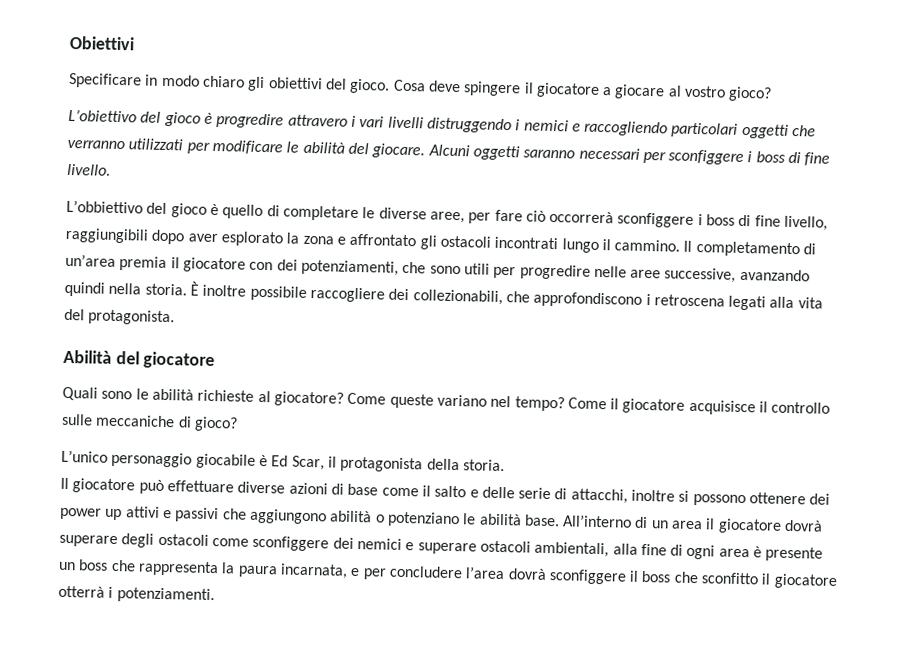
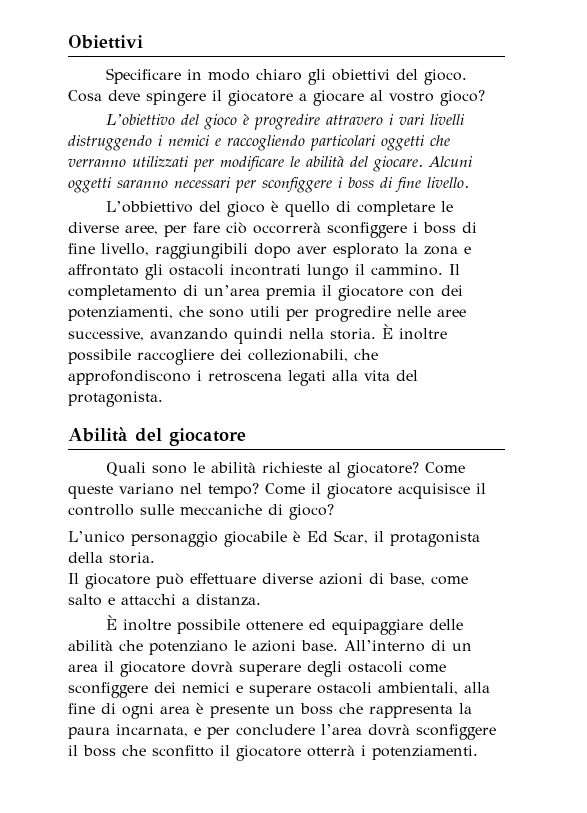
- Il giocatore può effettuare diverse azioni di base come il salto e delle serie di attacchi, inoltre si possono ottenere dei power up attivi e passivi che aggiungono abilità o potenziano le abilità base.
+ Il giocatore può effettuare diverse azioni di base, come salto e attacchi a distanza.
+ È inoltre possibile ottenere ed equipaggiare delle abilità che potenziano le azioni base.

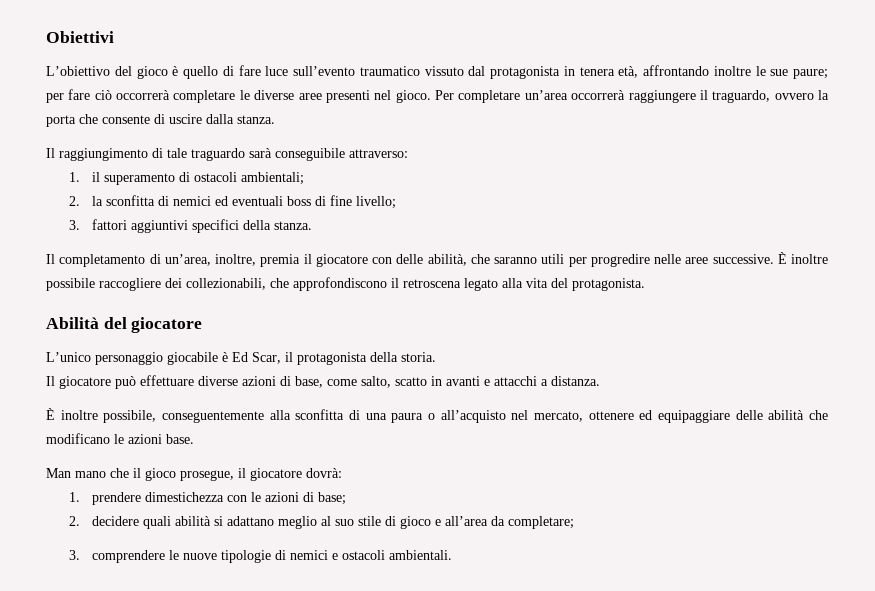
- Specificare in modo chiaro gli obiettivi del gioco. Cosa deve spingere il giocatore a giocare al vostro gioco?
- L’obiettivo del gioco è progredire attravero i vari livelli distruggendo i nemici e raccogliendo particolari oggetti che verranno utilizzati per modificare le abilità del giocare. Alcuni oggetti saranno necessari per sconfiggere i boss di fine livello.
- L’obbiettivo del gioco è quello di completare le diverse aree, per fare ciò occorrerà sconfiggere i boss di fine livello, raggiungibili dopo aver esplorato la zona e affrontato gli ostacoli incontrati lungo il cammino. Il completamento di un’area premia il giocatore con dei potenziamenti, che sono utili per progredire nelle aree successive, avanzando quindi nella storia.
+ L’obiettivo del gioco è quello di fare luce sull’evento traumatico vissuto dal protagonista in tenera età, affrontando inoltre le sue paure; per fare ciò occorrerà completare le diverse aree presenti nel gioco. Per completare un’area occorrerà raggiungere il traguardo, ovvero la porta che consente di uscire dalla stanza.
+ Il raggiungimento di tale traguardo sarà conseguibile attraverso:
+ 1. il superamento di ostacoli ambientali;
+ 2. la sconfitta di nemici ed eventuali boss di fine livello;
+ 3. fattori aggiuntivi specifici della stanza.
+ Il completamento di un’area, inoltre, premia il giocatore con delle abilità, che saranno utili per progredire nelle aree successive.
- È inoltre possibile raccogliere dei collezionabili, che approfondiscono i retroscena legati alla vita del protagonista.
+ È inoltre possibile raccogliere dei collezionabili, che approfondiscono il retroscena legato alla vita del protagonista.
- Quali sono le abilità richieste al giocatore? Come queste variano nel tempo? Come il giocatore acquisisce il controllo sulle meccaniche di gioco?
- Il giocatore può effettuare diverse azioni di base, come salto e attacchi a distanza.
+ Il giocatore può effettuare diverse azioni di base, come salto, scatto in avanti e attacchi a distanza.
- È inoltre possibile ottenere ed equipaggiare delle abilità che potenziano le azioni base. All’interno di un area il giocatore dovrà superare degli ostacoli come sconfiggere dei nemici e superare ostacoli ambientali, alla fine di ogni area è presente un boss che rappresenta la paura incarnata, e per concludere l’area dovrà sconfiggere il boss che sconfitto il giocatore otterrà i potenziamenti.
+ È inoltre possibile, conseguentemente alla sconfitta di una paura o all’acquisto nel mercato, ottenere ed equipaggiare delle abilità che modificano le azioni base.
+ Man mano che il gioco prosegue, il giocatore dovrà:
+ 1. prendere dimestichezza con le azioni di base;
+ 2. decidere quali abilità si adattano meglio al suo stile di gioco e all’area da completare;
+ 3. comprendere le nuove tipologie di nemici e ostacoli ambientali.

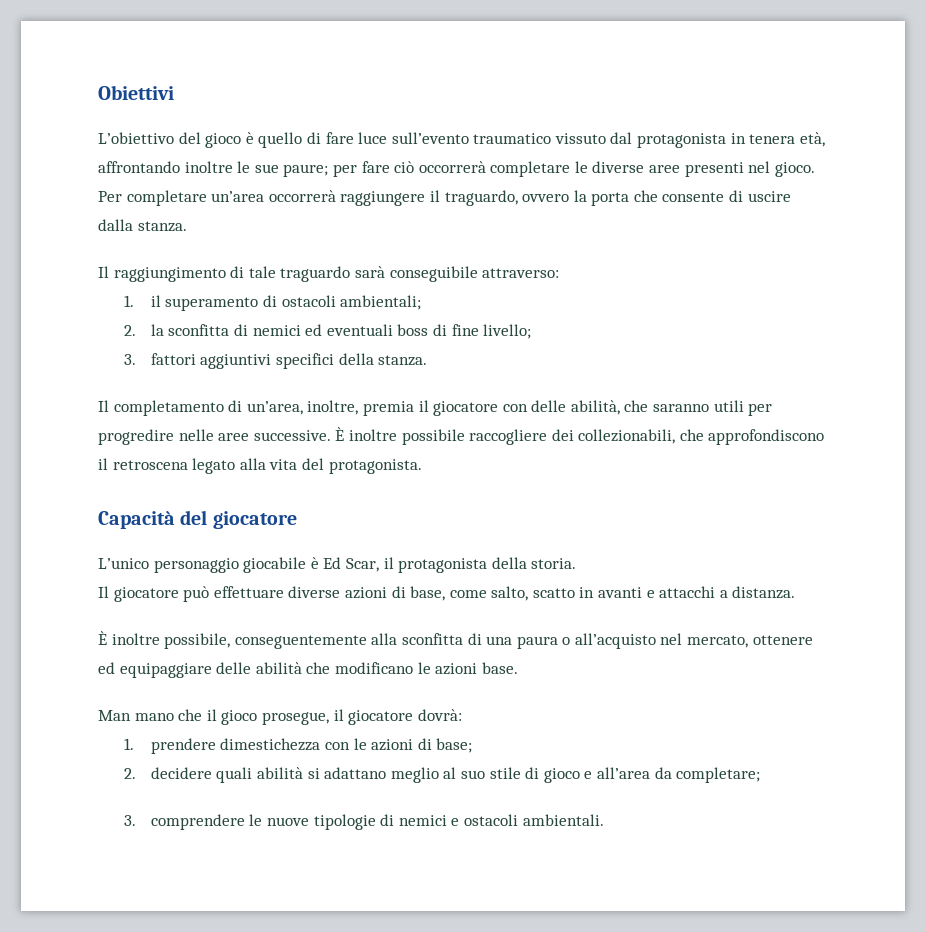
- Abilità del giocatore
+ Capacità del giocatore

